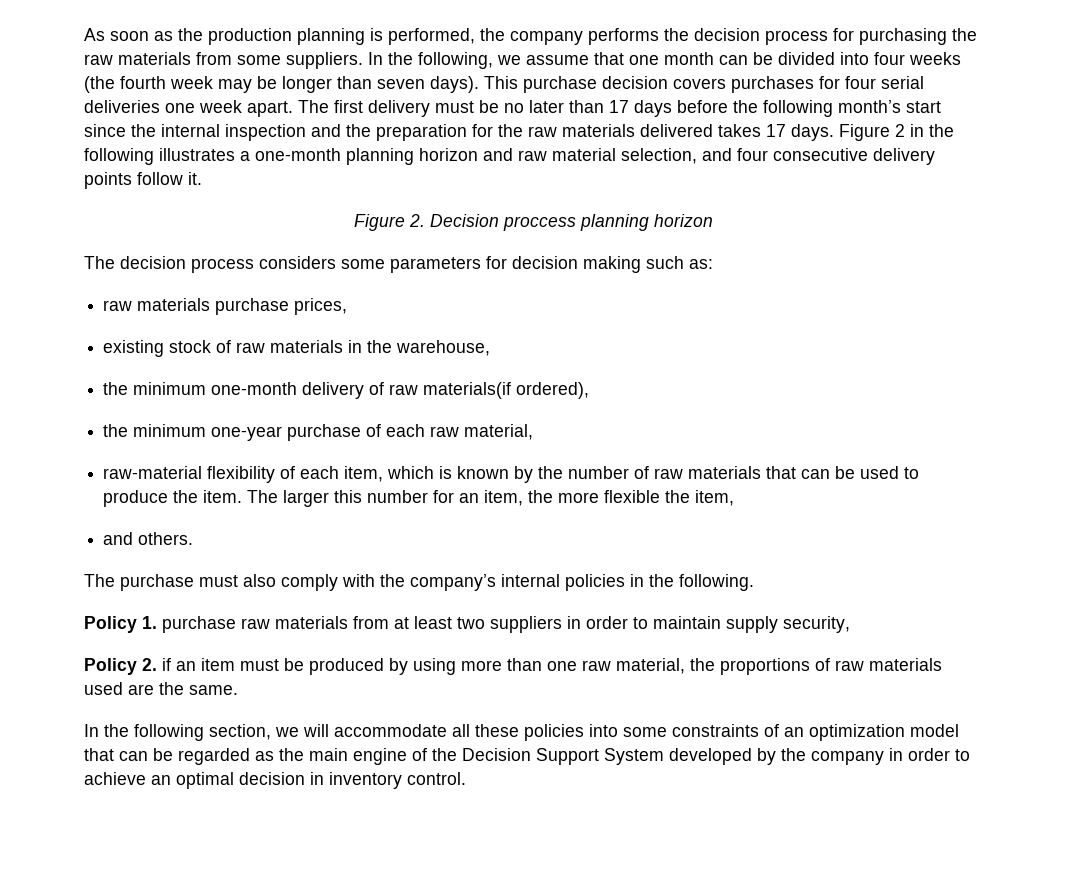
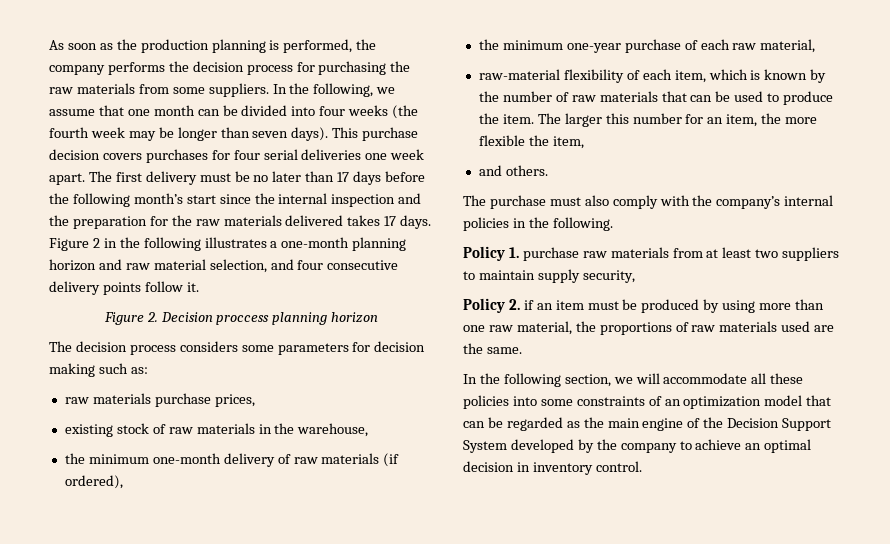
- the minimum one-month delivery of raw materials(if ordered),
+ the minimum one-month delivery of raw materials (if ordered),
- Policy 1. purchase raw materials from at least two suppliers in order to maintain supply security,
+ Policy 1. purchase raw materials from at least two suppliers to maintain supply security,
- In the following section, we will accommodate all these policies into some constraints of an optimization model that can be regarded as the main engine of the Decision Support System developed by the company in order to achieve an optimal decision in inventory control.
+ In the following section, we will accommodate all these policies into some constraints of an optimization model that can be regarded as the main engine of the Decision Support System developed by the company to achieve an optimal decision in inventory control.

